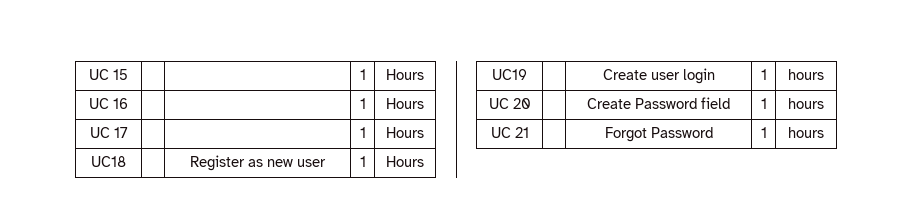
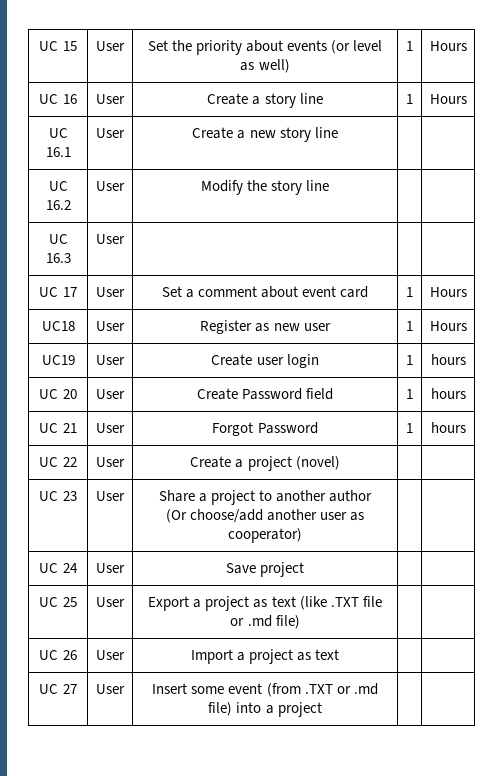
- UC 15 | | | 1 | Hours
- UC 16 | | | 1 | Hours
- UC 17 | | | 1 | Hours
+ UC 15 | User | Set the priority about events (or level as well) | 1 | Hours
+ UC 16 | User | Create a story line | 1 | Hours
+ UC 16.1 | User | Create a new story line | |
+ UC 16.2 | User | Modify the story line | |
+ UC 16.3 | User | | |
+ UC 17 | User | Set a comment about event card | 1 | Hours
- UC18 | | Register as new user | 1 | Hours
+ UC18 | User | Register as new user | 1 | Hours
- UC19 | | Create user login | 1 | hours
+ UC19 | User | Create user login | 1 | hours
- UC 20 | | Create Password field | 1 | hours
+ UC 20 | User | Create Password field | 1 | hours
- UC 21 | | Forgot Password | 1 | hours
+ UC 21 | User | Forgot Password | 1 | hours
+ UC 22 | User | Create a project (novel) | |
+ UC 23 | User | Share a project to another author
+ (Or choose/add another user as cooperator) | |
+ UC 24 | User | Save project | |
+ UC 25 | User | Export a project as text (like .TXT file or .md file) | |
+ UC 26 | User | Import a project as text | |
+ UC 27 | User | Insert some event (from .TXT or .md file) into a project | |

